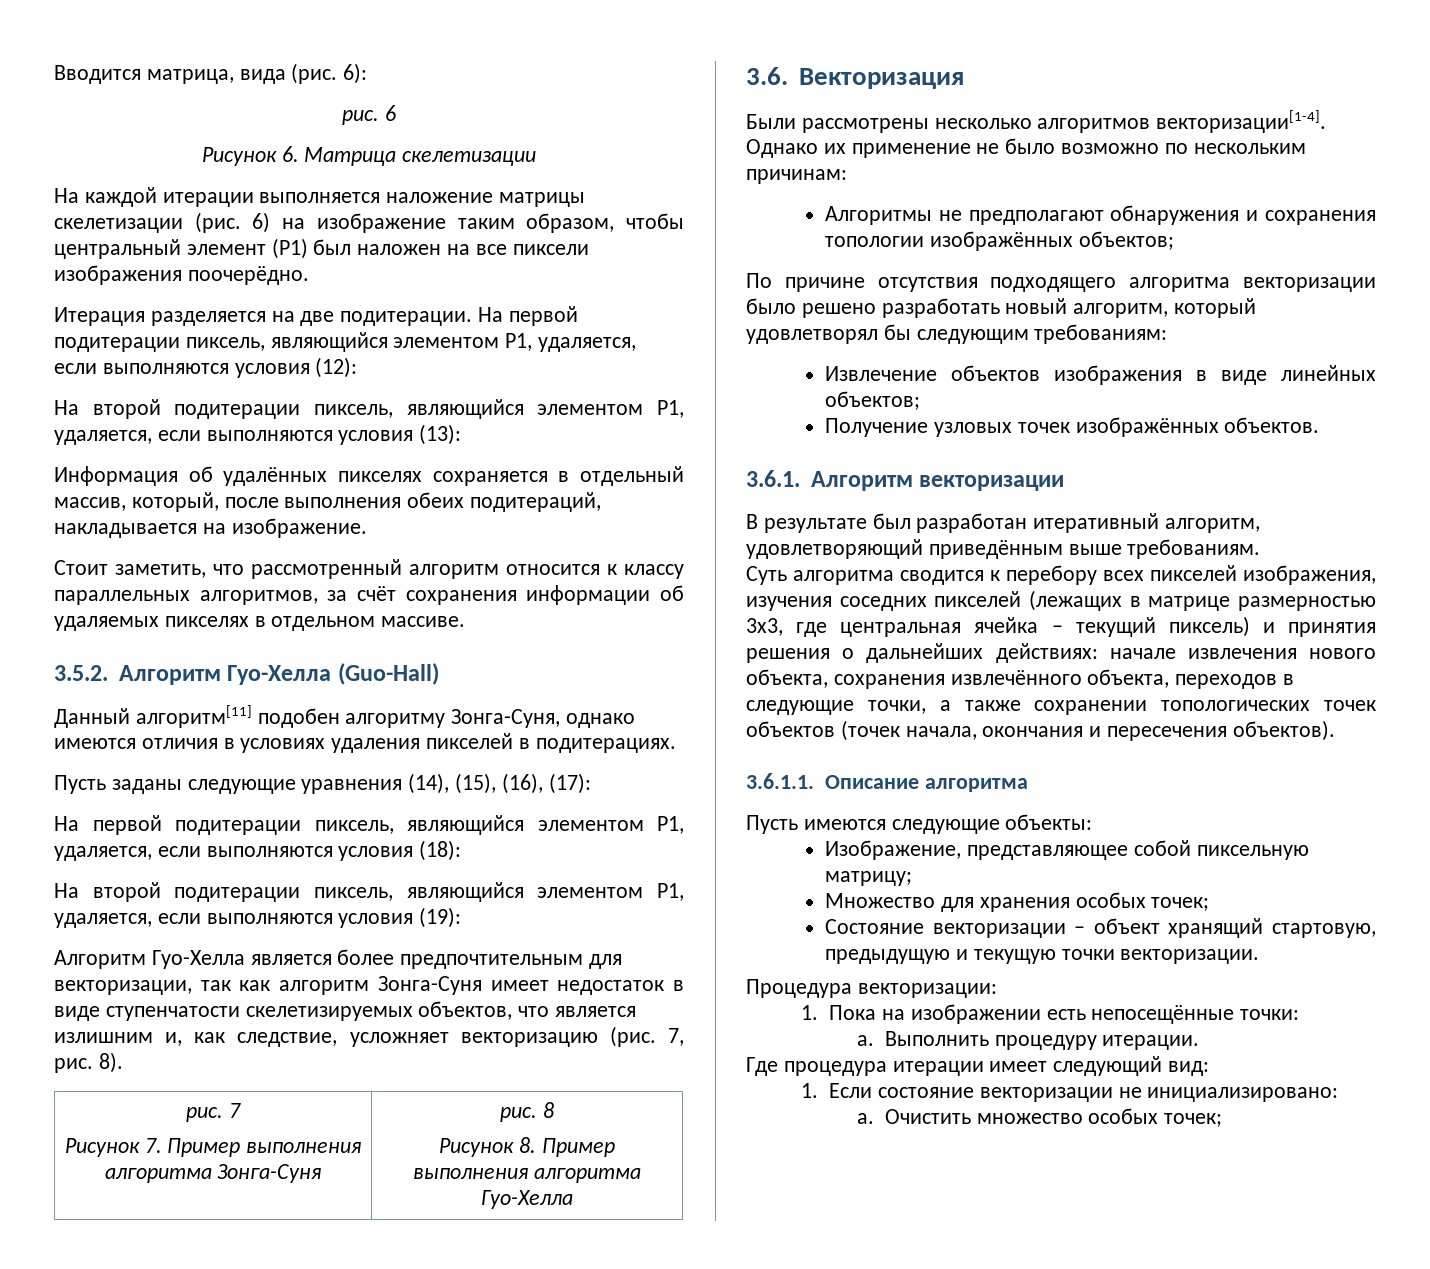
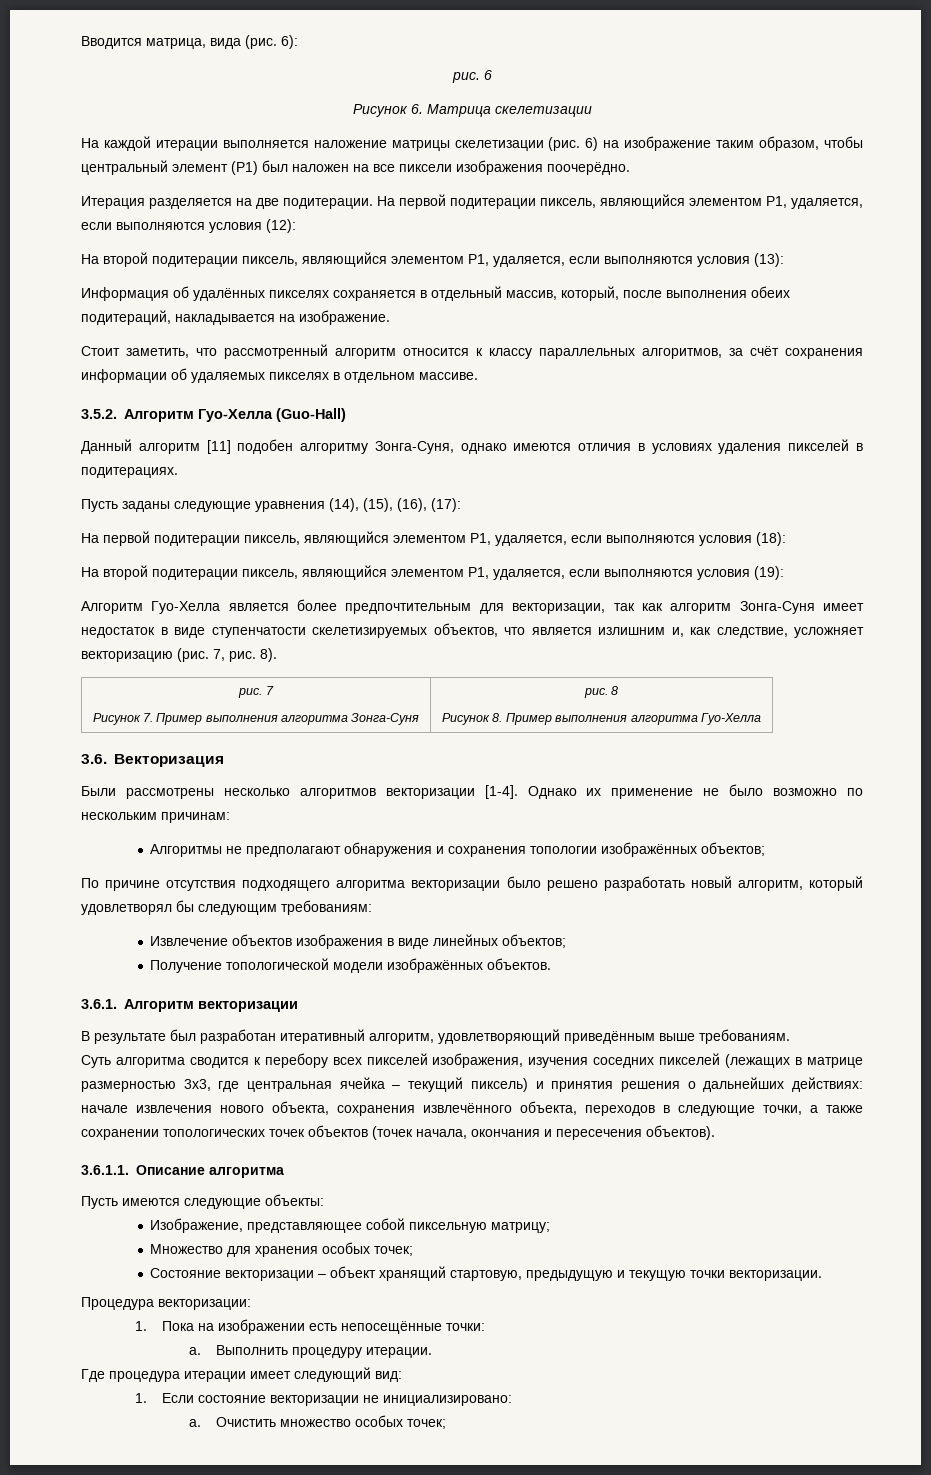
- Данный алгоритм[11] подобен алгоритму Зонга-Суня, однако имеются отличия в условиях удаления пикселей в подитерациях.
+ Данный алгоритм [11] подобен алгоритму Зонга-Суня, однако имеются отличия в условиях удаления пикселей в подитерациях.
- Были рассмотрены несколько алгоритмов векторизации[1-4].
+ Были рассмотрены несколько алгоритмов векторизации [1-4].
- Получение узловых точек изображённых объектов.
+ Получение топологической модели изображённых объектов.

